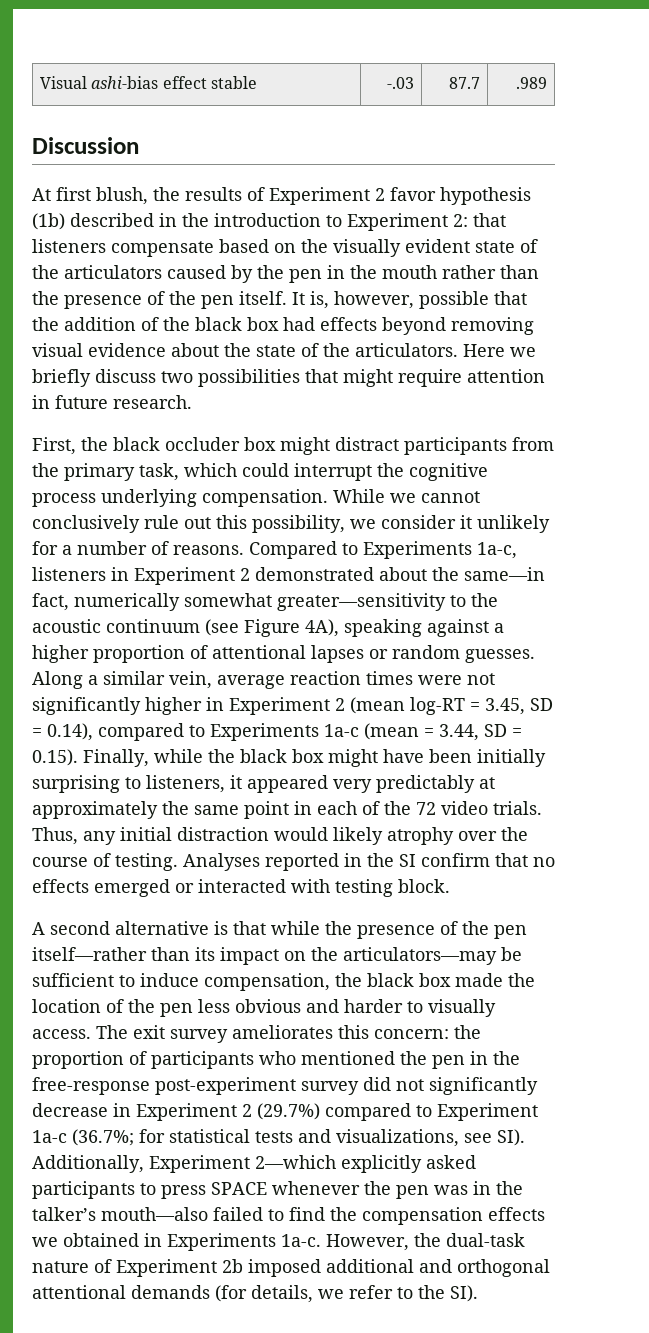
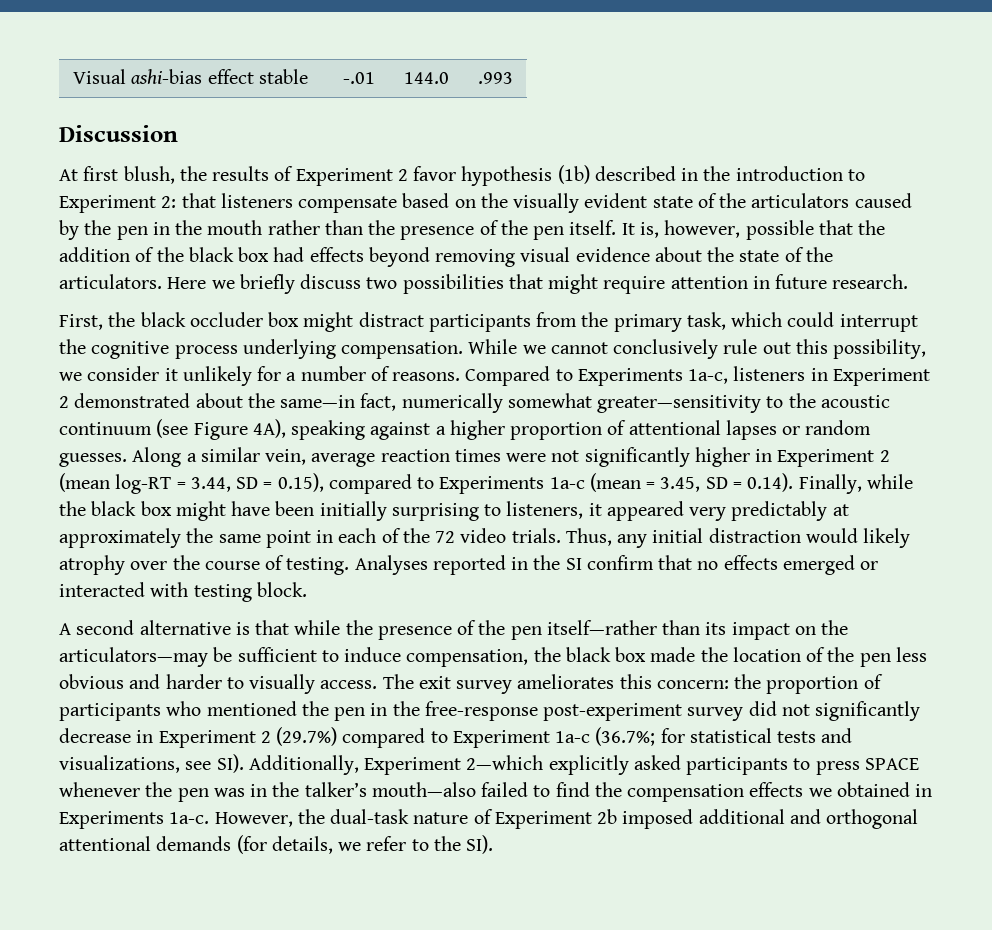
- Visual ashi-bias effect stable | -.03 | 87.7 | .989
+ Visual ashi-bias effect stable | -.01 | 144.0 | .993
- Along a similar vein, average reaction times were not significantly higher in Experiment 2 (mean log-RT = 3.45, SD = 0.14), compared to Experiments 1a-c (mean = 3.44, SD = 0.15). Finally, while the black box might have been initially surprising to listeners, it appeared very predictably at approximately the same point in each of the 72 video trials.
+ Along a similar vein, average reaction times were not significantly higher in Experiment 2 (mean log-RT = 3.44, SD = 0.15), compared to Experiments 1a-c (mean = 3.45, SD = 0.14). Finally, while the black box might have been initially surprising to listeners, it appeared very predictably at approximately the same point in each of the 72 video trials.

